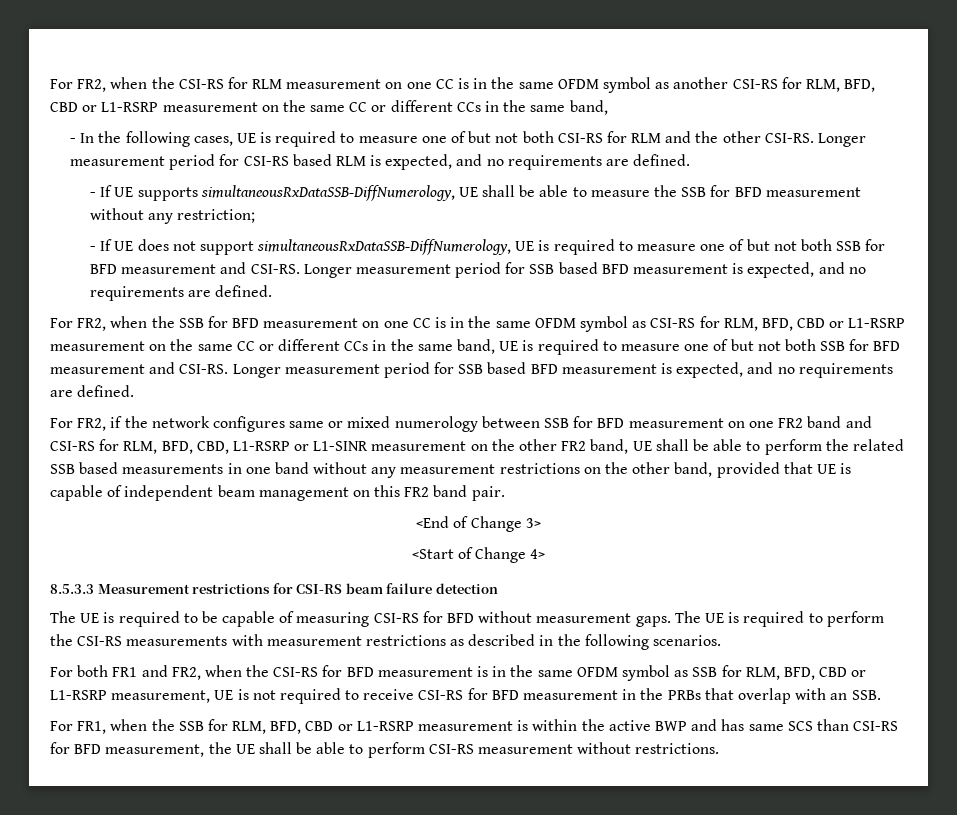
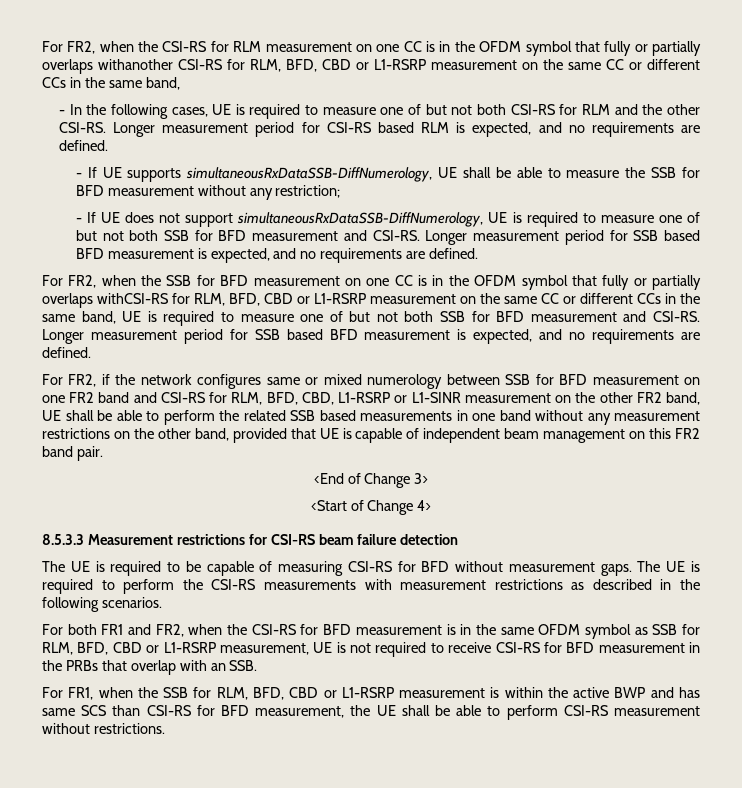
- For FR2, when the CSI-RS for RLM measurement on one CC is in the same OFDM symbol as another CSI-RS for RLM, BFD, CBD or L1-RSRP measurement on the same CC or different CCs in the same band,
+ For FR2, when the CSI-RS for RLM measurement on one CC is in the OFDM symbol that fully or partially overlaps withanother CSI-RS for RLM, BFD, CBD or L1-RSRP measurement on the same CC or different CCs in the same band,
- For FR2, when the SSB for BFD measurement on one CC is in the same OFDM symbol as CSI-RS for RLM, BFD, CBD or L1-RSRP measurement on the same CC or different CCs in the same band, UE is required to measure one of but not both SSB for BFD measurement and CSI-RS.
+ For FR2, when the SSB for BFD measurement on one CC is in the OFDM symbol that fully or partially overlaps withCSI-RS for RLM, BFD, CBD or L1-RSRP measurement on the same CC or different CCs in the same band, UE is required to measure one of but not both SSB for BFD measurement and CSI-RS.

